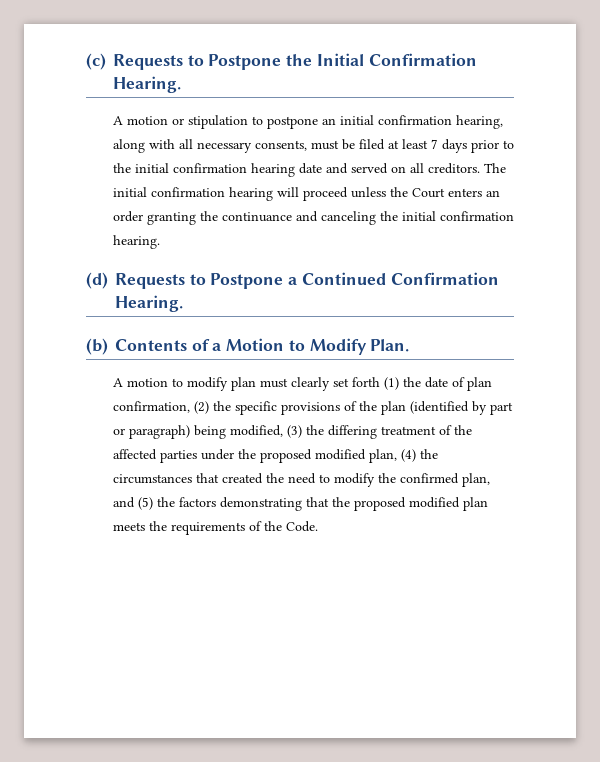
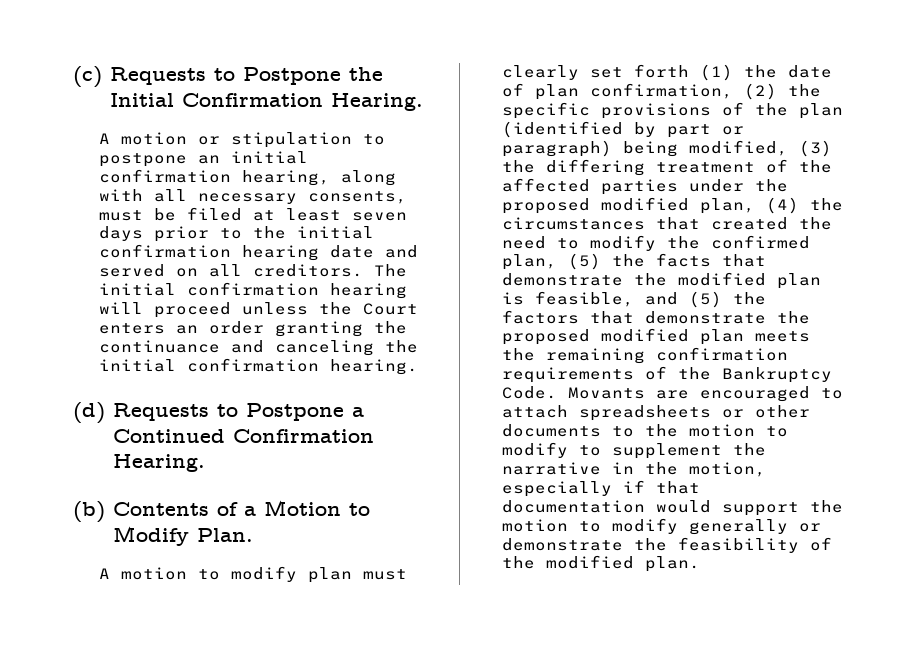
- A motion or stipulation to postpone an initial confirmation hearing, along with all necessary consents, must be filed at least 7 days prior to the initial confirmation hearing date and served on all creditors.
+ A motion or stipulation to postpone an initial confirmation hearing, along with all necessary consents, must be filed at least seven days prior to the initial confirmation hearing date and served on all creditors.
- A motion to modify plan must clearly set forth (1) the date of plan confirmation, (2) the specific provisions of the plan (identified by part or paragraph) being modified, (3) the differing treatment of the affected parties under the proposed modified plan, (4) the circumstances that created the need to modify the confirmed plan, and (5) the factors demonstrating that the proposed modified plan meets the requirements of the Code.
+ A motion to modify plan must clearly set forth (1) the date of plan confirmation, (2) the specific provisions of the plan (identified by part or paragraph) being modified, (3) the differing treatment of the affected parties under the proposed modified plan, (4) the circumstances that created the need to modify the confirmed plan, (5) the facts that demonstrate the modified plan is feasible, and (5) the factors that demonstrate the proposed modified plan meets the remaining confirmation requirements of the Bankruptcy Code. Movants are encouraged to attach spreadsheets or other documents to the motion to modify to supplement the narrative in the motion, especially if that documentation would support the motion to modify generally or demonstrate the feasibility of the modified plan.

